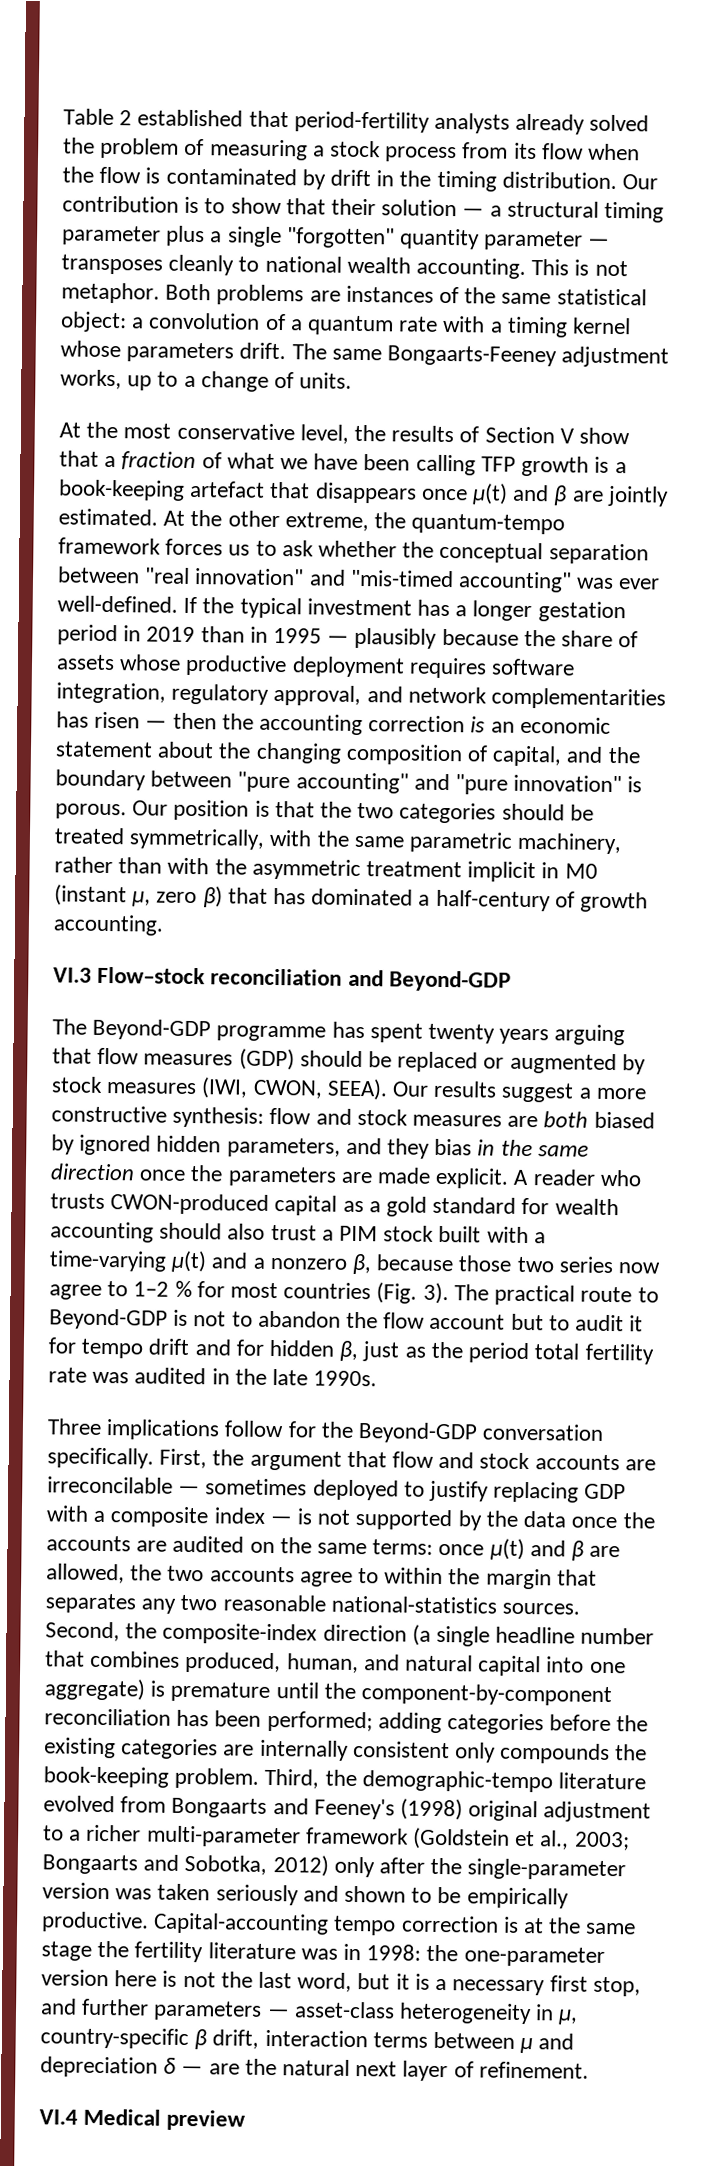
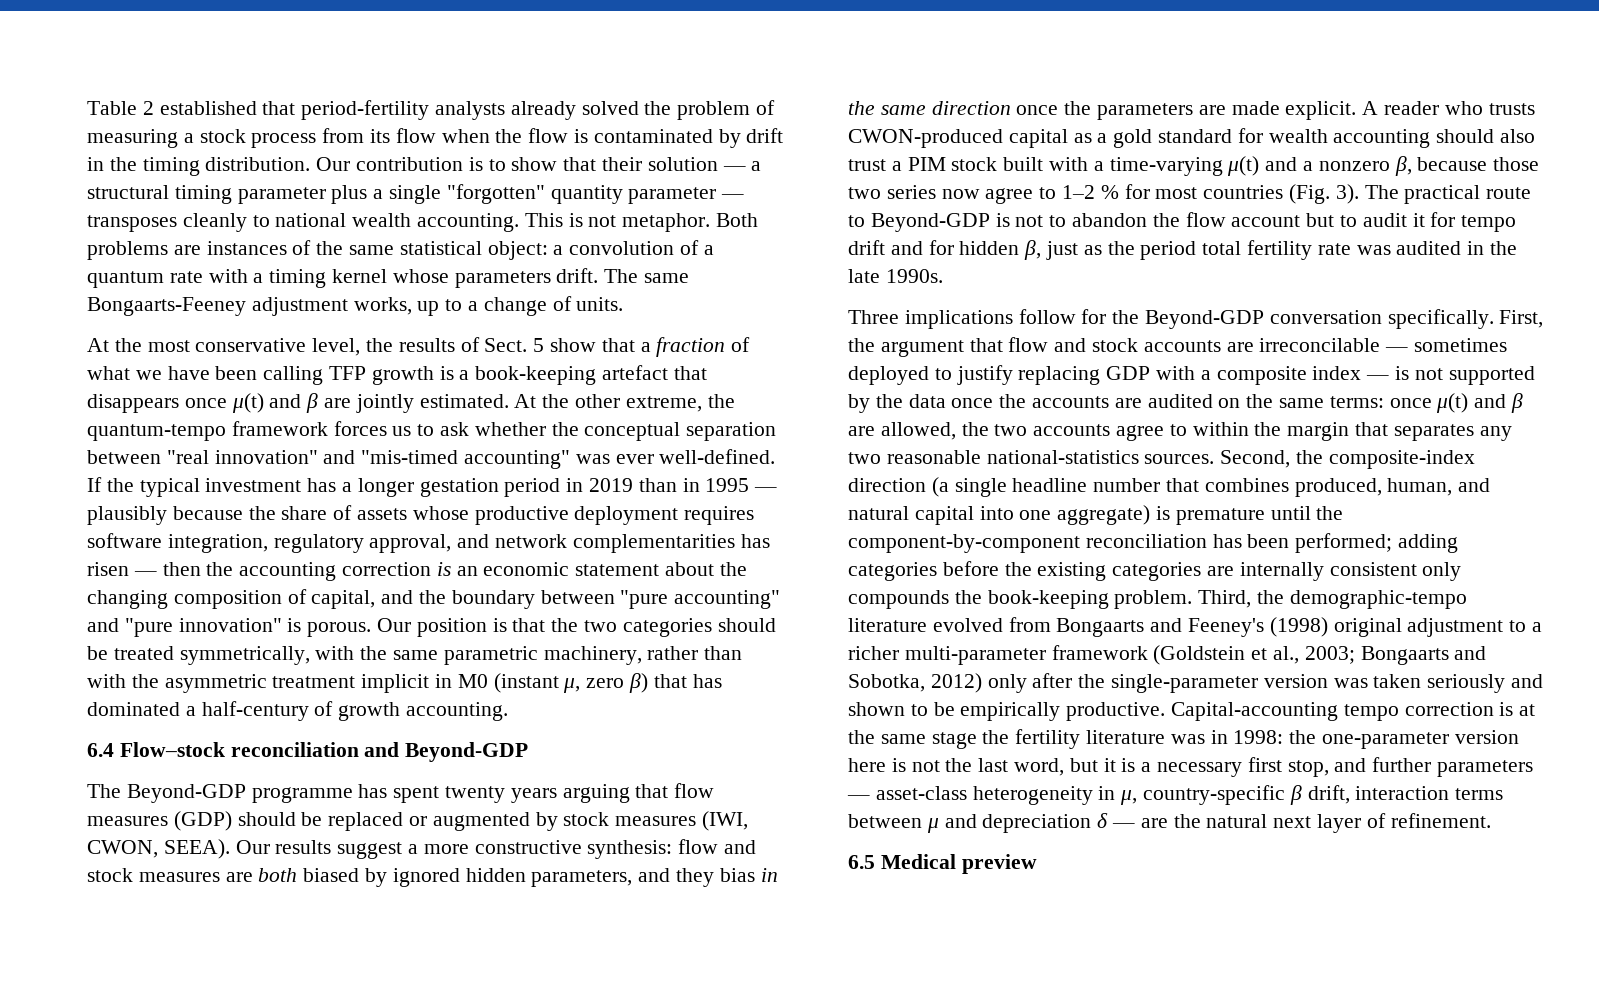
- At the most conservative level, the results of Section V show that a fraction of what we have been calling TFP growth is a book-keeping artefact that disappears once μ(t) and β are jointly estimated.
+ At the most conservative level, the results of Sect. 5 show that a fraction of what we have been calling TFP growth is a book-keeping artefact that disappears once μ(t) and β are jointly estimated.
- VI.3 Flow–stock reconciliation and Beyond-GDP
+ 6.4 Flow–stock reconciliation and Beyond-GDP
- VI.4 Medical preview
+ 6.5 Medical preview

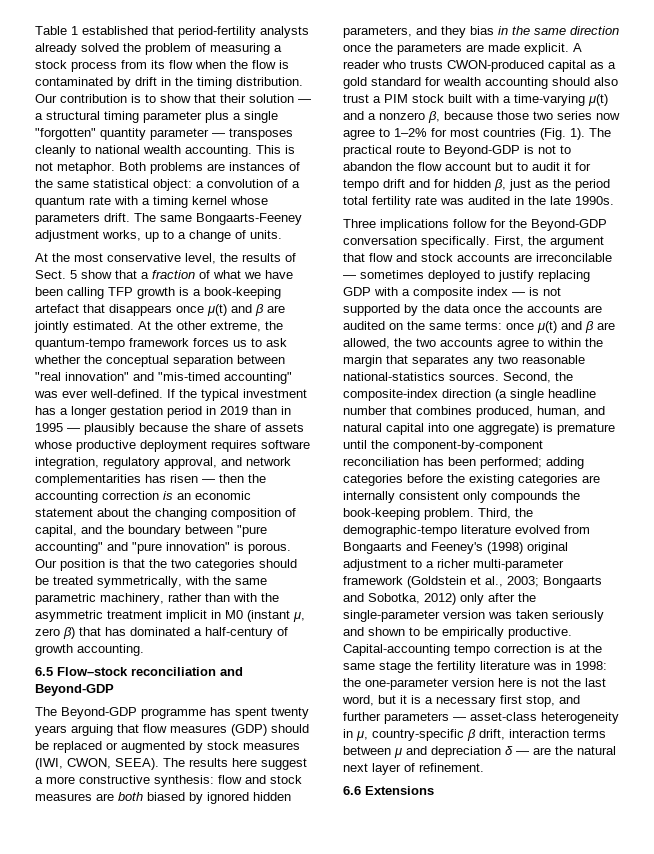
- Table 2 established that period-fertility analysts already solved the problem of measuring a stock process from its flow when the flow is contaminated by drift in the timing distribution.
+ Table 1 established that period-fertility analysts already solved the problem of measuring a stock process from its flow when the flow is contaminated by drift in the timing distribution.
- 6.4 Flow–stock reconciliation and Beyond-GDP
+ 6.5 Flow–stock reconciliation and Beyond-GDP
- Our results suggest a more constructive synthesis: flow and stock measures are both biased by ignored hidden parameters, and they bias in the same direction once the parameters are made explicit.
+ The results here suggest a more constructive synthesis: flow and stock measures are both biased by ignored hidden parameters, and they bias in the same direction once the parameters are made explicit.
- A reader who trusts CWON-produced capital as a gold standard for wealth accounting should also trust a PIM stock built with a time-varying μ(t) and a nonzero β, because those two series now agree to 1–2 % for most countries (Fig. 3).
+ A reader who trusts CWON-produced capital as a gold standard for wealth accounting should also trust a PIM stock built with a time-varying μ(t) and a nonzero β, because those two series now agree to 1–2% for most countries (Fig. 1).
- 6.5 Medical preview
+ 6.6 Extensions

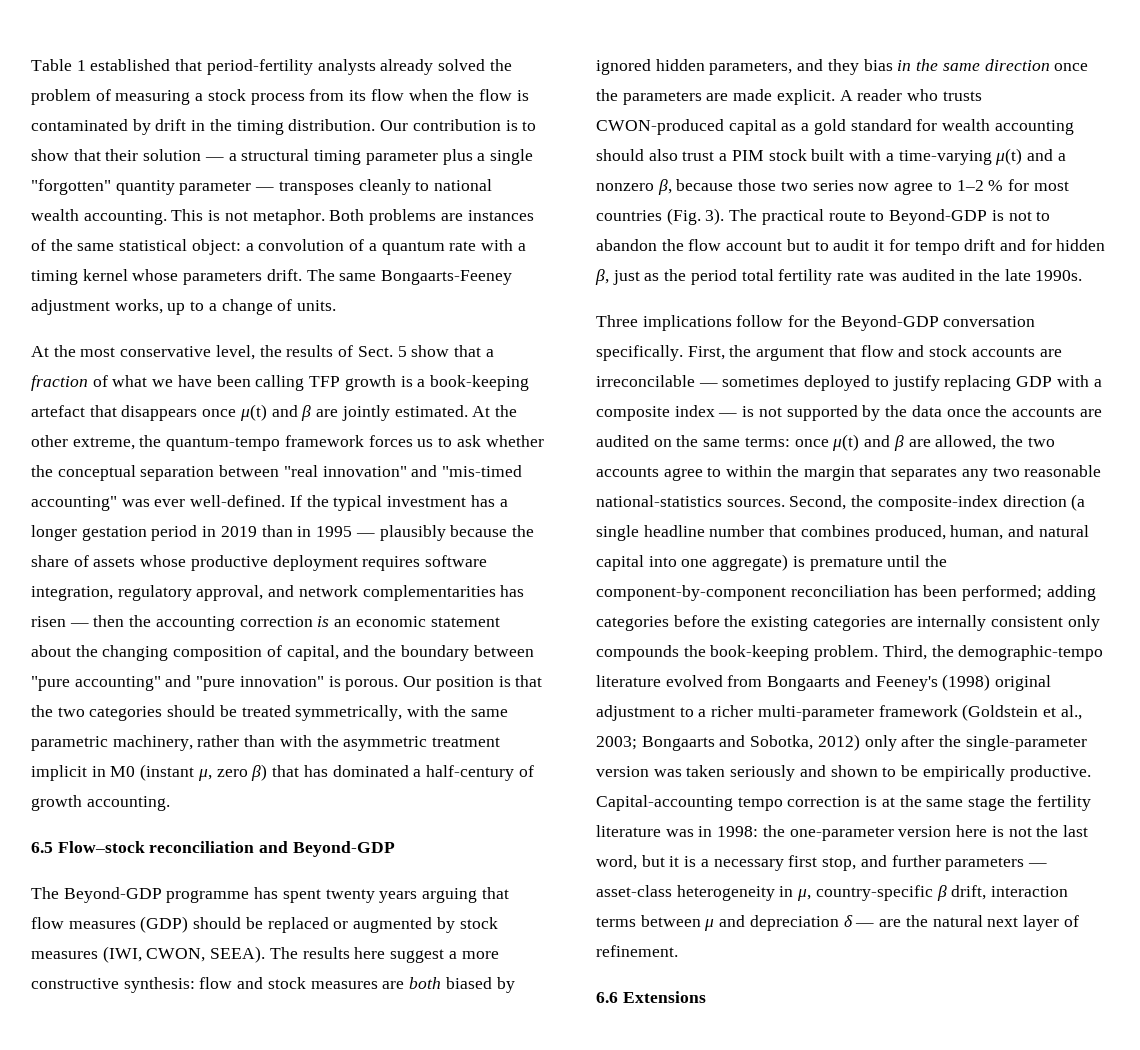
- A reader who trusts CWON-produced capital as a gold standard for wealth accounting should also trust a PIM stock built with a time-varying μ(t) and a nonzero β, because those two series now agree to 1–2% for most countries (Fig. 1).
+ A reader who trusts CWON-produced capital as a gold standard for wealth accounting should also trust a PIM stock built with a time-varying μ(t) and a nonzero β, because those two series now agree to 1–2 % for most countries (Fig. 3).

